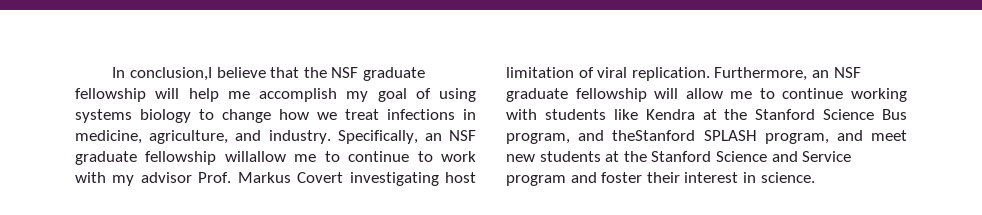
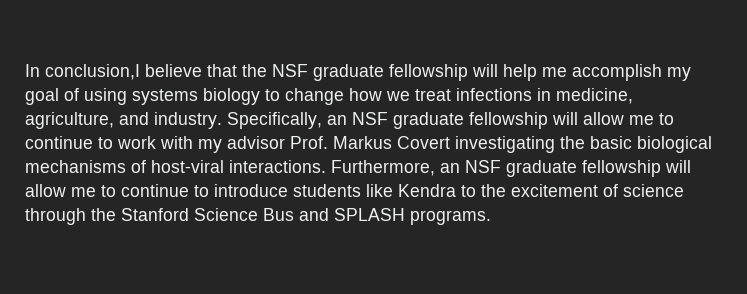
- Specifically, an NSF graduate fellowship willallow me to continue to work with my advisor Prof. Markus Covert investigating host limitation of viral replication.
+ Specifically, an NSF graduate fellowship will allow me to continue to work with my advisor Prof. Markus Covert investigating the basic biological mechanisms of host-viral interactions.
- Furthermore, an NSF graduate fellowship will allow me to continue working with students like Kendra at the Stanford Science Bus program, and theStanford SPLASH program, and meet new students at the Stanford Science and Service program and foster their interest in science.
+ Furthermore, an NSF graduate fellowship will allow me to continue to introduce students like Kendra to the excitement of science through the Stanford Science Bus and SPLASH programs.

